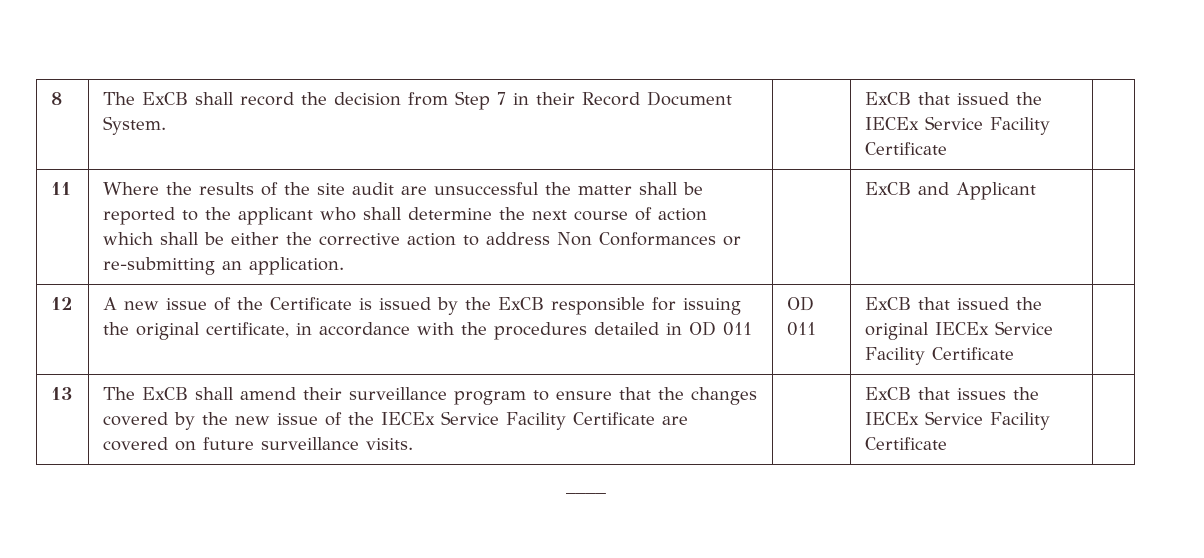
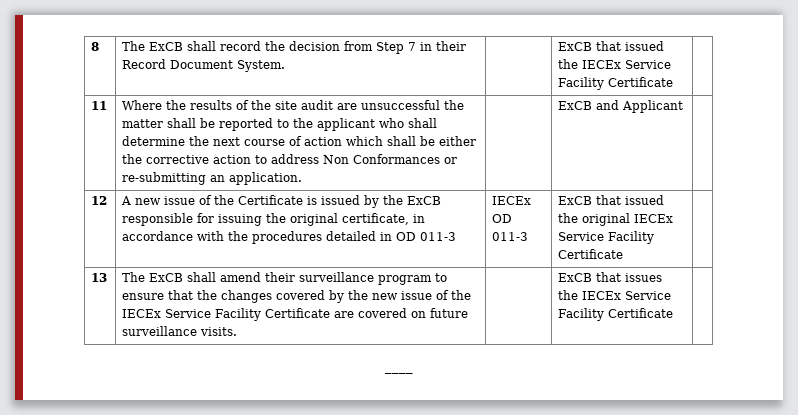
- 12 | A new issue of the Certificate is issued by the ExCB responsible for issuing the original certificate, in accordance with the procedures detailed in OD 011 | OD 011 | ExCB that issued the original IECEx Service Facility Certificate |
+ 12 | A new issue of the Certificate is issued by the ExCB responsible for issuing the original certificate, in accordance with the procedures detailed in OD 011-3 | IECEx OD 011-3 | ExCB that issued the original IECEx Service Facility Certificate |

